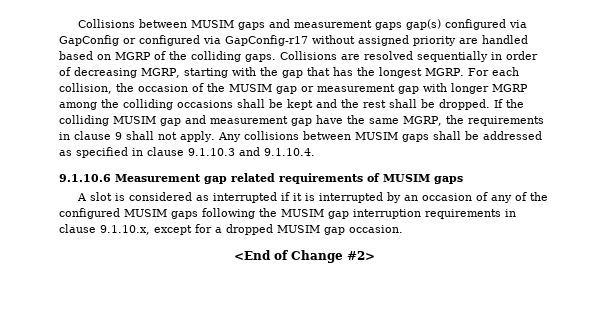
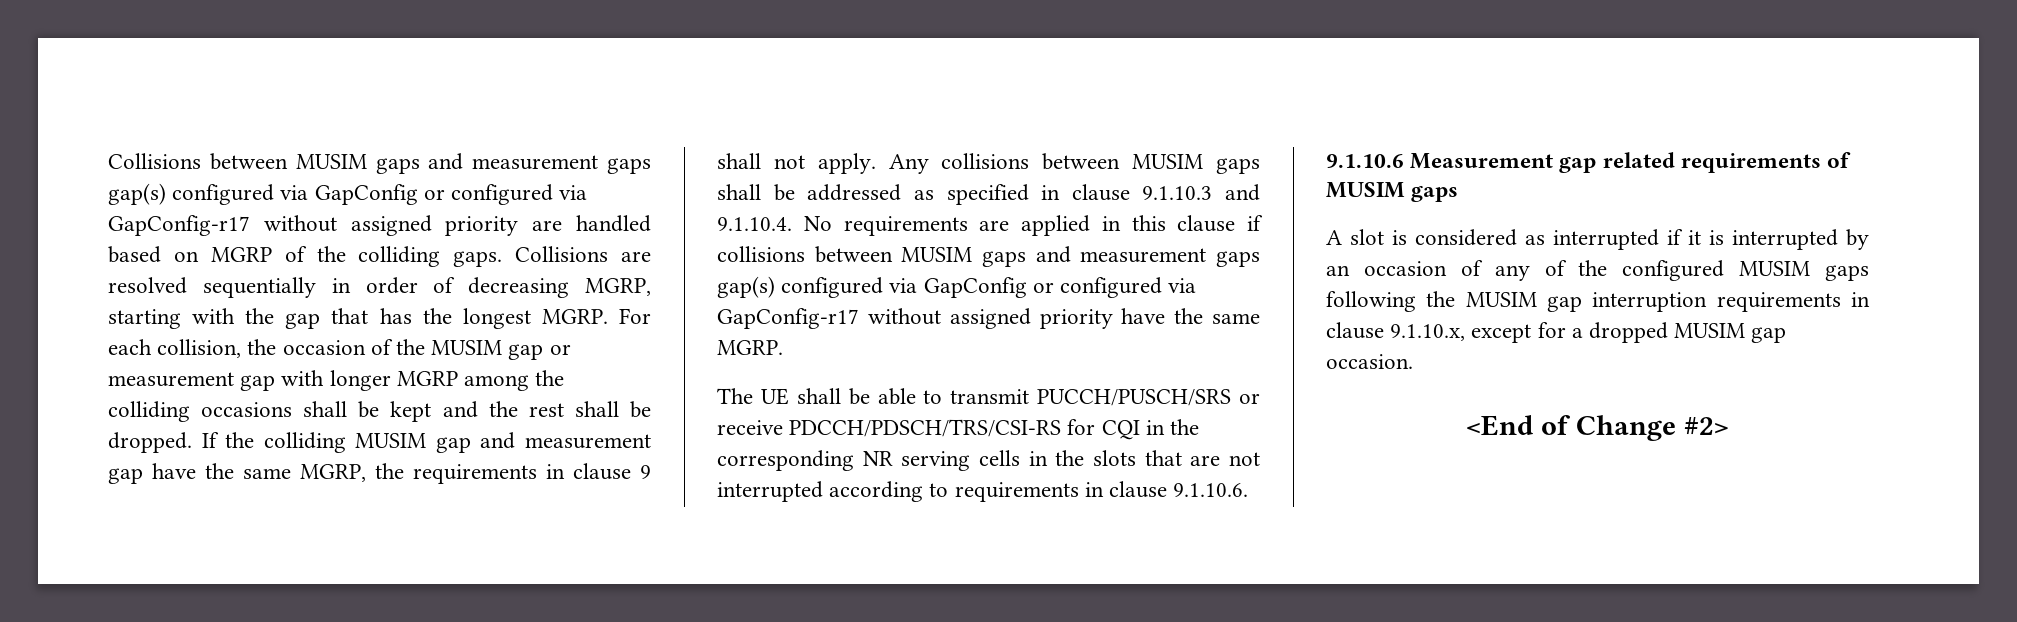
- Any collisions between MUSIM gaps shall be addressed as specified in clause 9.1.10.3 and 9.1.10.4.
+ Any collisions between MUSIM gaps shall be addressed as specified in clause 9.1.10.3 and 9.1.10.4. No requirements are applied in this clause if collisions between MUSIM gaps and measurement gaps gap(s) configured via GapConfig or configured via GapConfig-r17 without assigned priority have the same MGRP.
+ The UE shall be able to transmit PUCCH/PUSCH/SRS or receive PDCCH/PDSCH/TRS/CSI-RS for CQI in the corresponding NR serving cells in the slots that are not interrupted according to requirements in clause 9.1.10.6.

